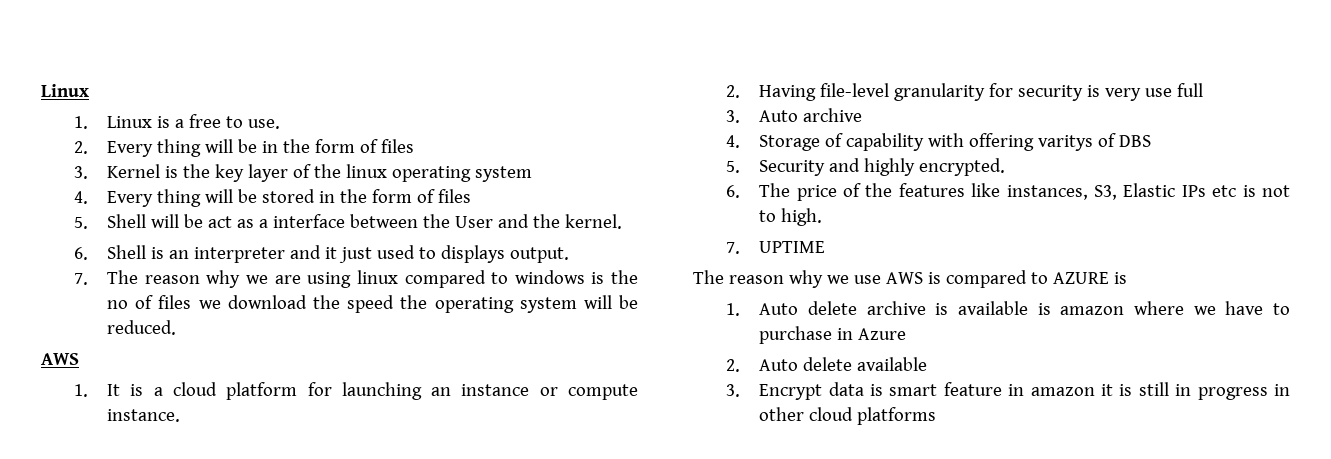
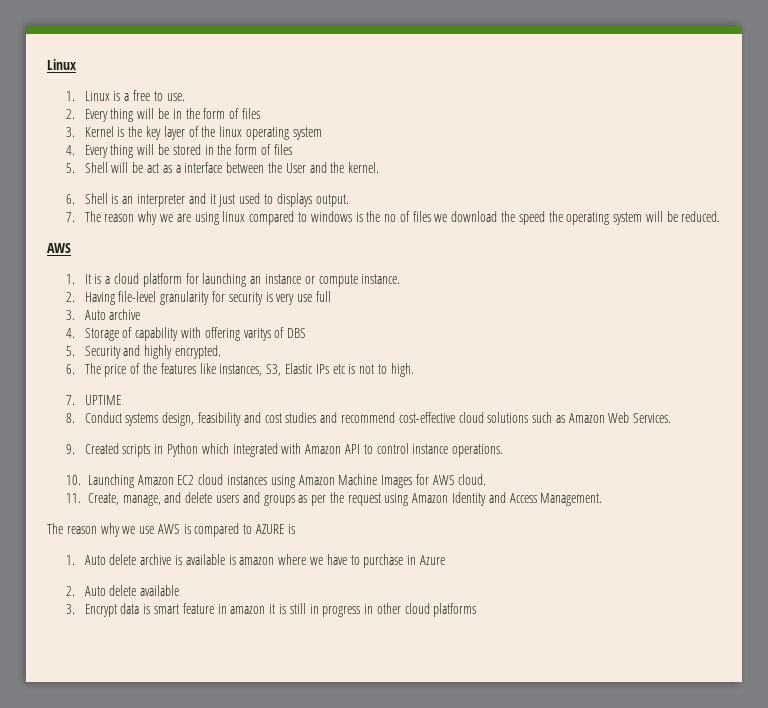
+ 8. Conduct systems design, feasibility and cost studies and recommend cost-effective cloud solutions such as Amazon Web Services.
+ 9. Created scripts in Python which integrated with Amazon API to control instance operations.
+ 10. Launching Amazon EC2 cloud instances using Amazon Machine Images for AWS cloud.
+ 11. Create, manage, and delete users and groups as per the request using Amazon Identity and Access Management.

